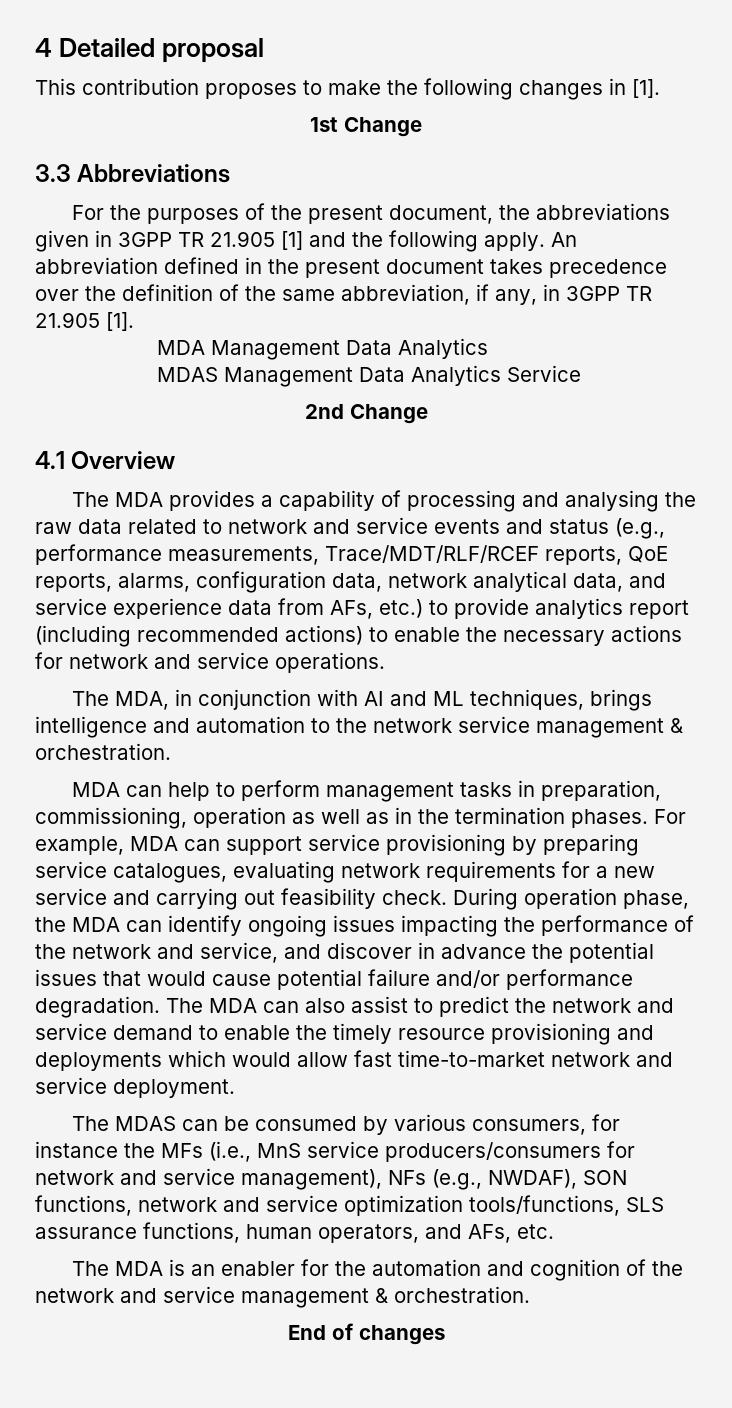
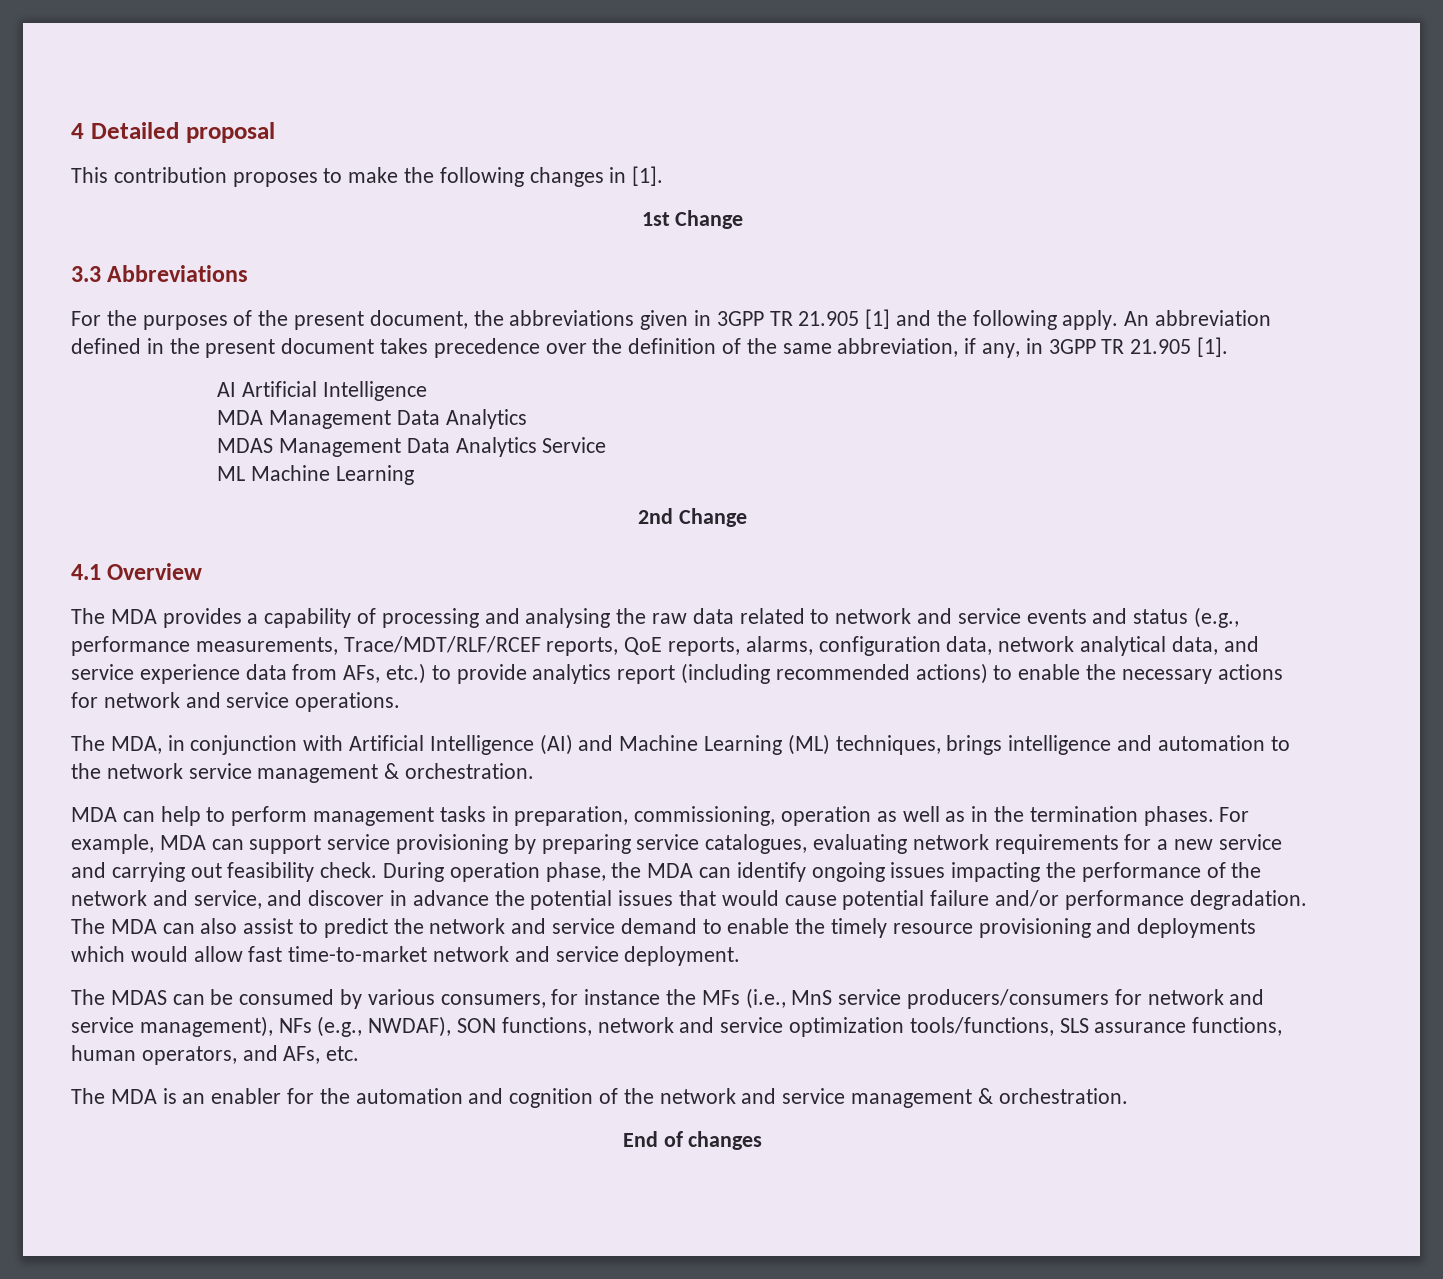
+ AI Artificial Intelligence
+ ML Machine Learning
- The MDA, in conjunction with AI and ML techniques, brings intelligence and automation to the network service management & orchestration.
+ The MDA, in conjunction with Artificial Intelligence (AI) and Machine Learning (ML) techniques, brings intelligence and automation to the network service management & orchestration.

